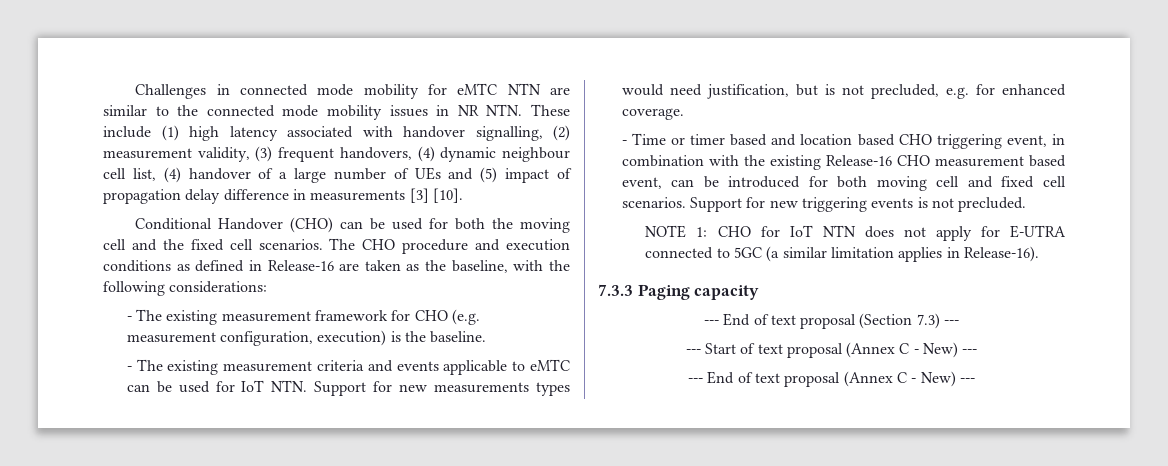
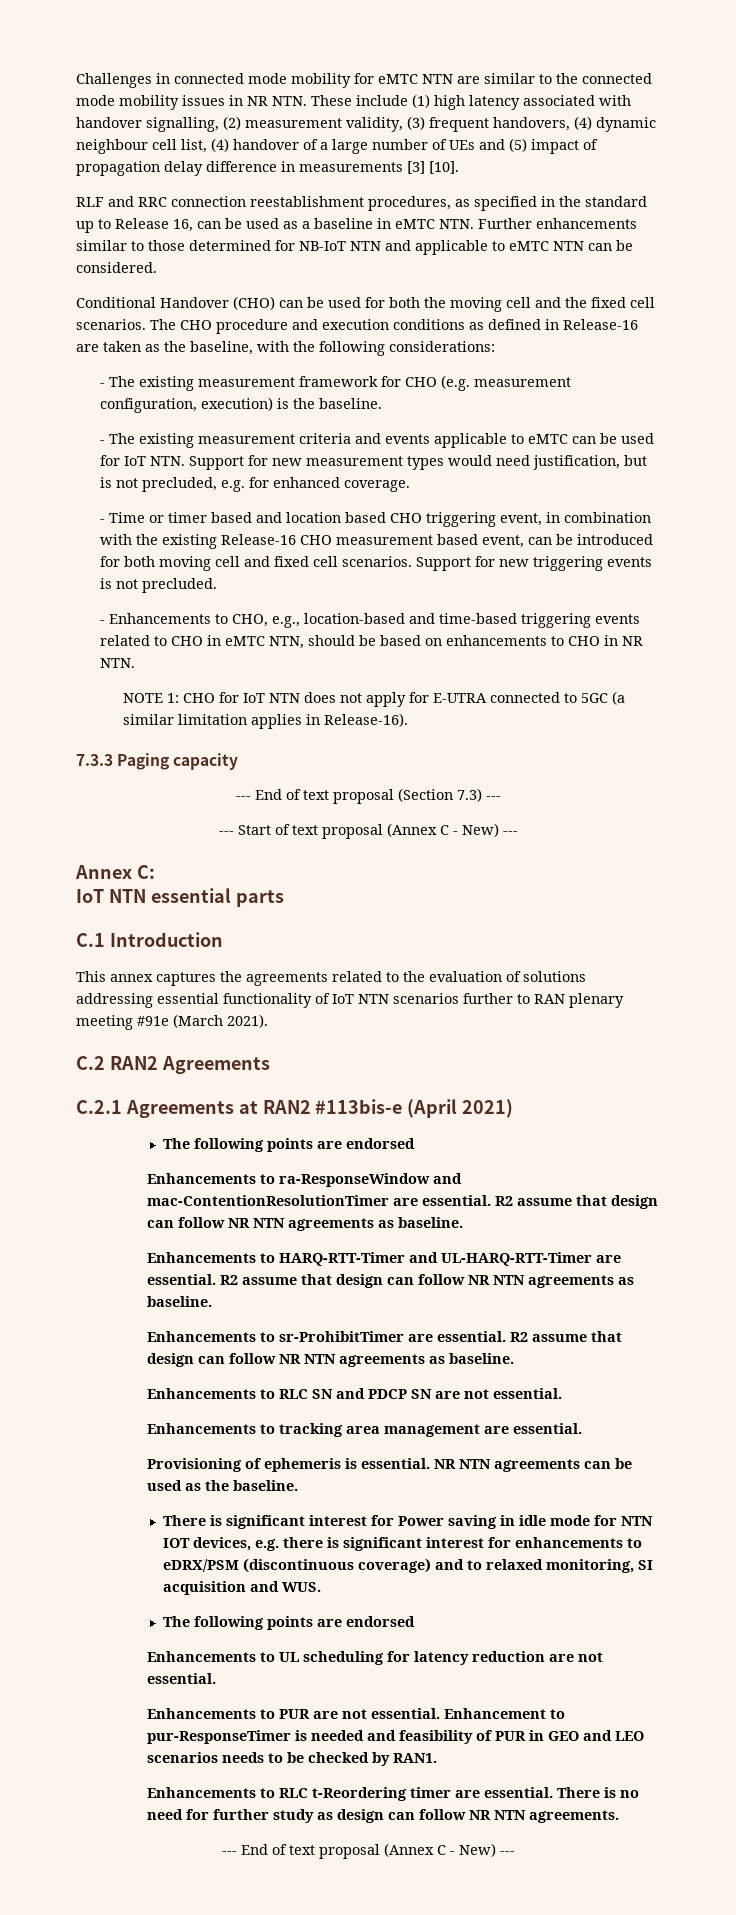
+ RLF and RRC connection reestablishment procedures, as specified in the standard up to Release 16, can be used as a baseline in eMTC NTN. Further enhancements similar to those determined for NB-IoT NTN and applicable to eMTC NTN can be considered.
- - The existing measurement criteria and events applicable to eMTC can be used for IoT NTN. Support for new measurements types would need justification, but is not precluded, e.g. for enhanced coverage.
+ - The existing measurement criteria and events applicable to eMTC can be used for IoT NTN. Support for new measurement types would need justification, but is not precluded, e.g. for enhanced coverage.
+ - Enhancements to CHO, e.g., location-based and time-based triggering events related to CHO in eMTC NTN, should be based on enhancements to CHO in NR NTN.
+ Annex C:
+ IoT NTN essential parts
+ C.1 Introduction
+ This annex captures the agreements related to the evaluation of solutions addressing essential functionality of IoT NTN scenarios further to RAN plenary meeting #91e (March 2021).
+ C.2 RAN2 Agreements
+ C.2.1 Agreements at RAN2 #113bis-e (April 2021)
+ The following points are endorsed
+ Enhancements to ra-ResponseWindow and mac-ContentionResolutionTimer are essential. R2 assume that design can follow NR NTN agreements as baseline.
+ Enhancements to HARQ-RTT-Timer and UL-HARQ-RTT-Timer are essential. R2 assume that design can follow NR NTN agreements as baseline.
+ Enhancements to sr-ProhibitTimer are essential. R2 assume that design can follow NR NTN agreements as baseline.
+ Enhancements to RLC SN and PDCP SN are not essential.
+ Enhancements to tracking area management are essential.
+ Provisioning of ephemeris is essential. NR NTN agreements can be used as the baseline.
+ There is significant interest for Power saving in idle mode for NTN IOT devices, e.g. there is significant interest for enhancements to eDRX/PSM (discontinuous coverage) and to relaxed monitoring, SI acquisition and WUS.
+ The following points are endorsed
+ Enhancements to UL scheduling for latency reduction are not essential.
+ Enhancements to PUR are not essential. Enhancement to pur-ResponseTimer is needed and feasibility of PUR in GEO and LEO scenarios needs to be checked by RAN1.
+ Enhancements to RLC t-Reordering timer are essential. There is no need for further study as design can follow NR NTN agreements.

